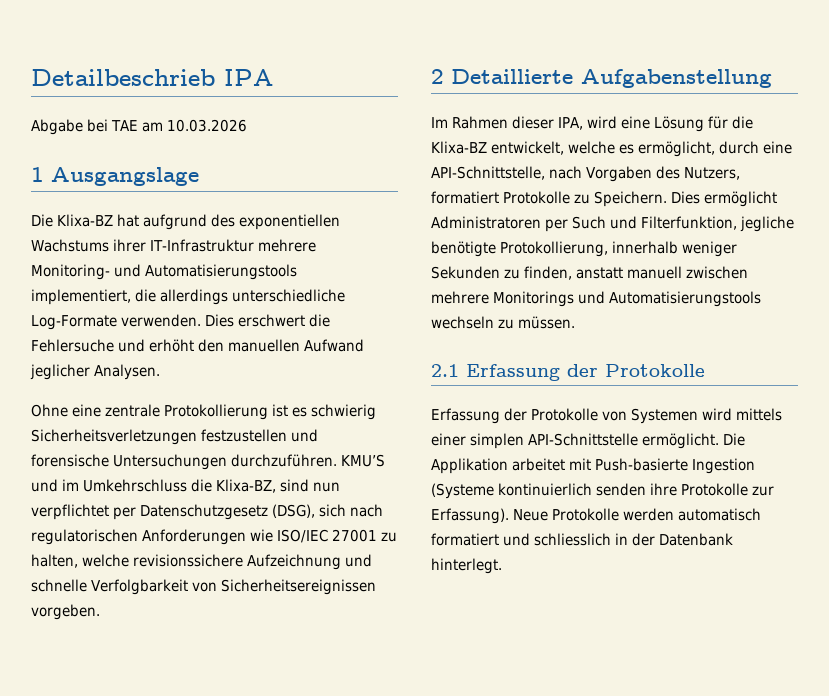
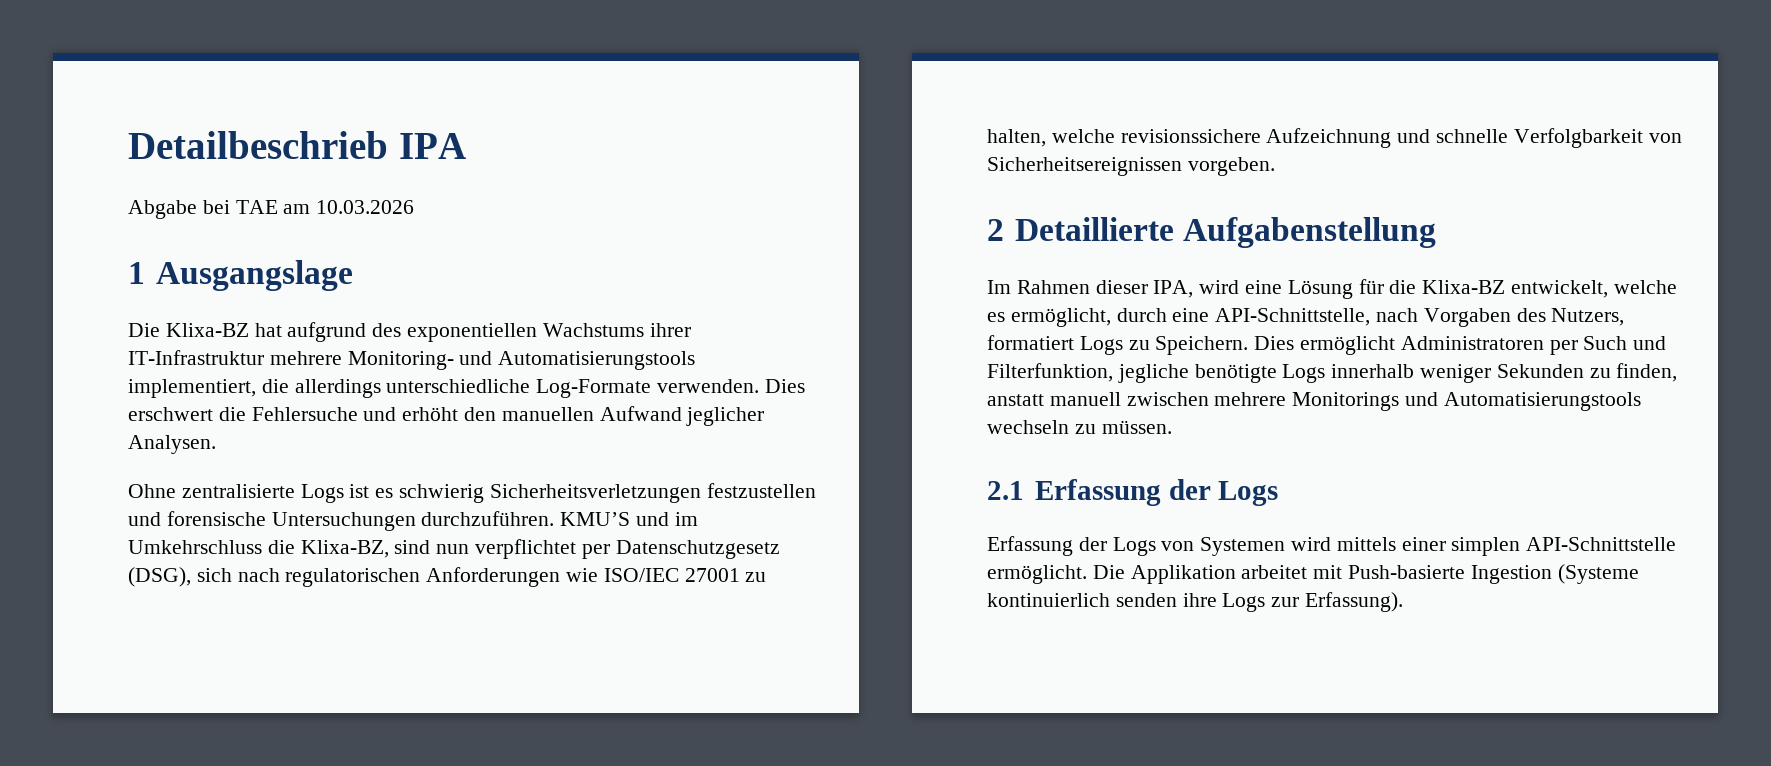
- Ohne eine zentrale Protokollierung ist es schwierig Sicherheitsverletzungen festzustellen und forensische Untersuchungen durchzuführen.
+ Ohne zentralisierte Logs ist es schwierig Sicherheitsverletzungen festzustellen und forensische Untersuchungen durchzuführen.
- Im Rahmen dieser IPA, wird eine Lösung für die Klixa-BZ entwickelt, welche es ermöglicht, durch eine API-Schnittstelle, nach Vorgaben des Nutzers, formatiert Protokolle zu Speichern.
+ Im Rahmen dieser IPA, wird eine Lösung für die Klixa-BZ entwickelt, welche es ermöglicht, durch eine API-Schnittstelle, nach Vorgaben des Nutzers, formatiert Logs zu Speichern.
- Dies ermöglicht Administratoren per Such und Filterfunktion, jegliche benötigte Protokollierung, innerhalb weniger Sekunden zu finden, anstatt manuell zwischen mehrere Monitorings und Automatisierungstools wechseln zu müssen.
+ Dies ermöglicht Administratoren per Such und Filterfunktion, jegliche benötigte Logs innerhalb weniger Sekunden zu finden, anstatt manuell zwischen mehrere Monitorings und Automatisierungstools wechseln zu müssen.
- 2.1 Erfassung der Protokolle
- Erfassung der Protokolle von Systemen wird mittels einer simplen API-Schnittstelle ermöglicht.
+ 2.1 Erfassung der Logs
+ Erfassung der Logs von Systemen wird mittels einer simplen API-Schnittstelle ermöglicht.
- Die Applikation arbeitet mit Push-basierte Ingestion (Systeme kontinuierlich senden ihre Protokolle zur Erfassung). Neue Protokolle werden automatisch formatiert und schliesslich in der Datenbank hinterlegt.
+ Die Applikation arbeitet mit Push-basierte Ingestion (Systeme kontinuierlich senden ihre Logs zur Erfassung).

